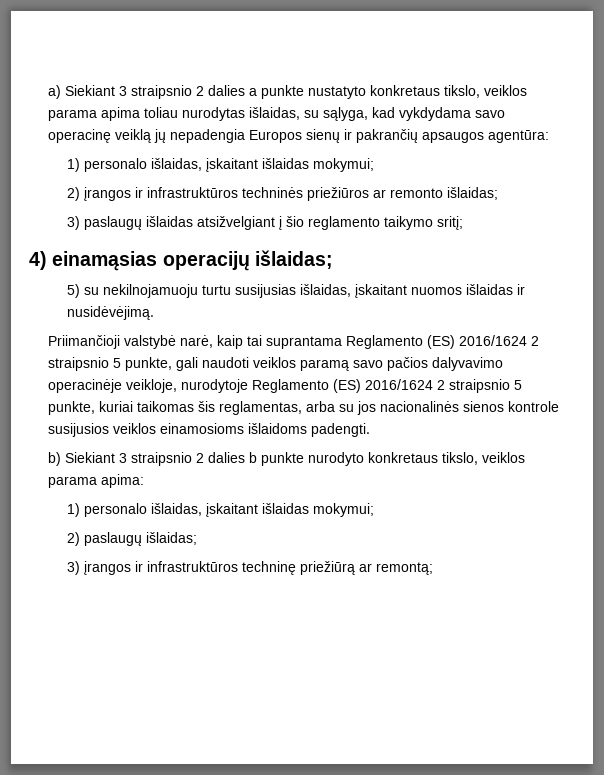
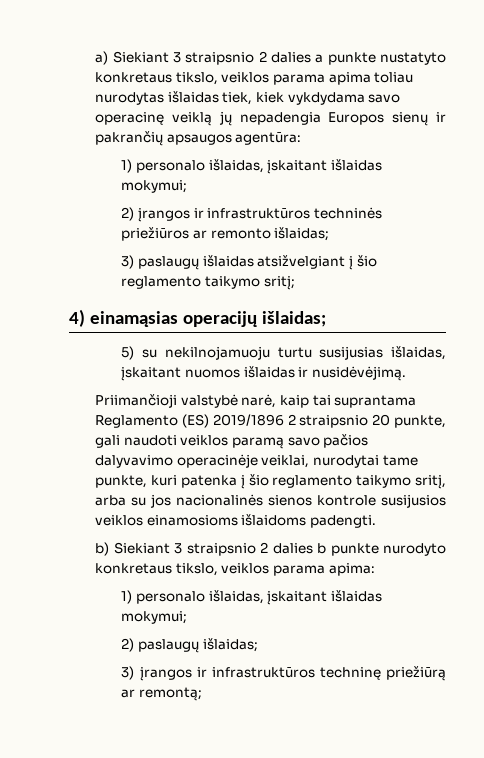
- a) Siekiant 3 straipsnio 2 dalies a punkte nustatyto konkretaus tikslo, veiklos parama apima toliau nurodytas išlaidas, su sąlyga, kad vykdydama savo operacinę veiklą jų nepadengia Europos sienų ir pakrančių apsaugos agentūra:
+ a) Siekiant 3 straipsnio 2 dalies a punkte nustatyto konkretaus tikslo, veiklos parama apima toliau nurodytas išlaidas tiek, kiek vykdydama savo operacinę veiklą jų nepadengia Europos sienų ir pakrančių apsaugos agentūra:
- Priimančioji valstybė narė, kaip tai suprantama Reglamento (ES) 2016/1624 2 straipsnio 5 punkte, gali naudoti veiklos paramą savo pačios dalyvavimo operacinėje veikloje, nurodytoje Reglamento (ES) 2016/1624 2 straipsnio 5 punkte, kuriai taikomas šis reglamentas, arba su jos nacionalinės sienos kontrole susijusios veiklos einamosioms išlaidoms padengti.
+ Priimančioji valstybė narė, kaip tai suprantama Reglamento (ES) 2019/1896 2 straipsnio 20 punkte, gali naudoti veiklos paramą savo pačios dalyvavimo operacinėje veiklai, nurodytai tame punkte, kuri patenka į šio reglamento taikymo sritį, arba su jos nacionalinės sienos kontrole susijusios veiklos einamosioms išlaidoms padengti.

